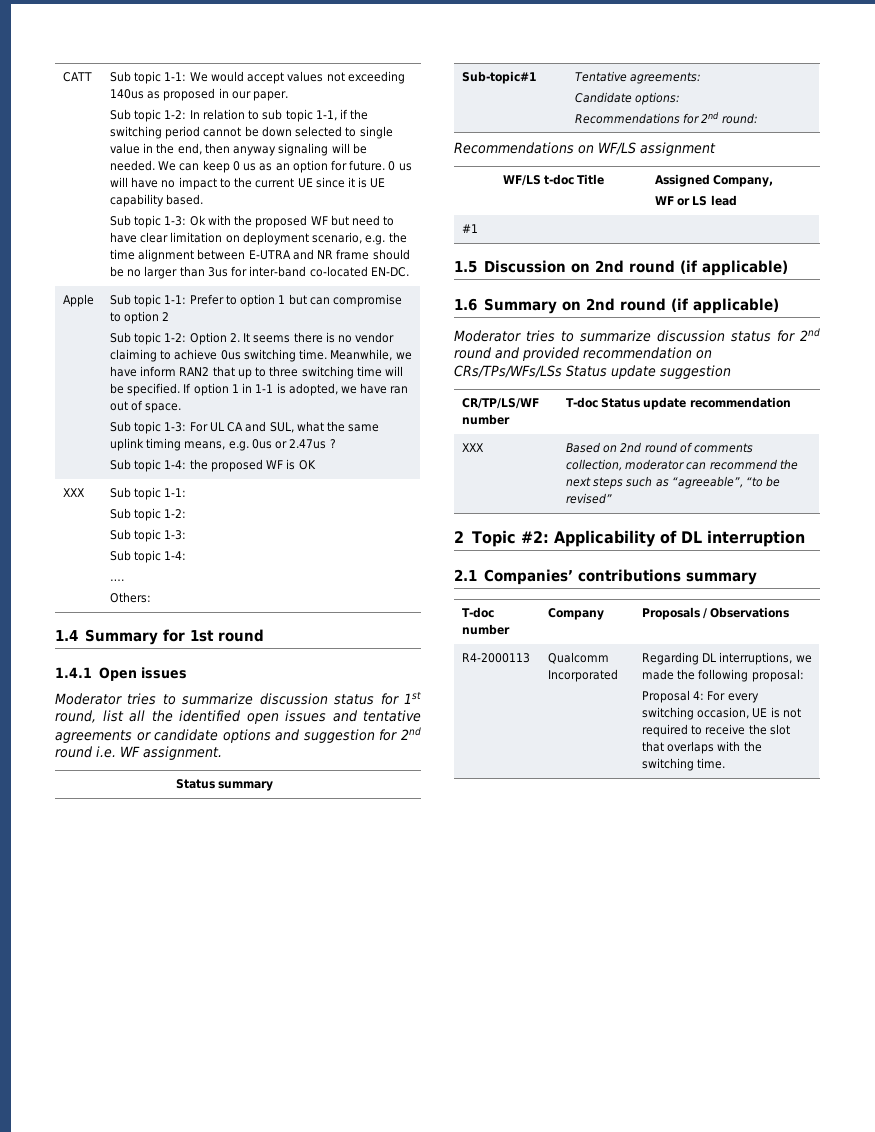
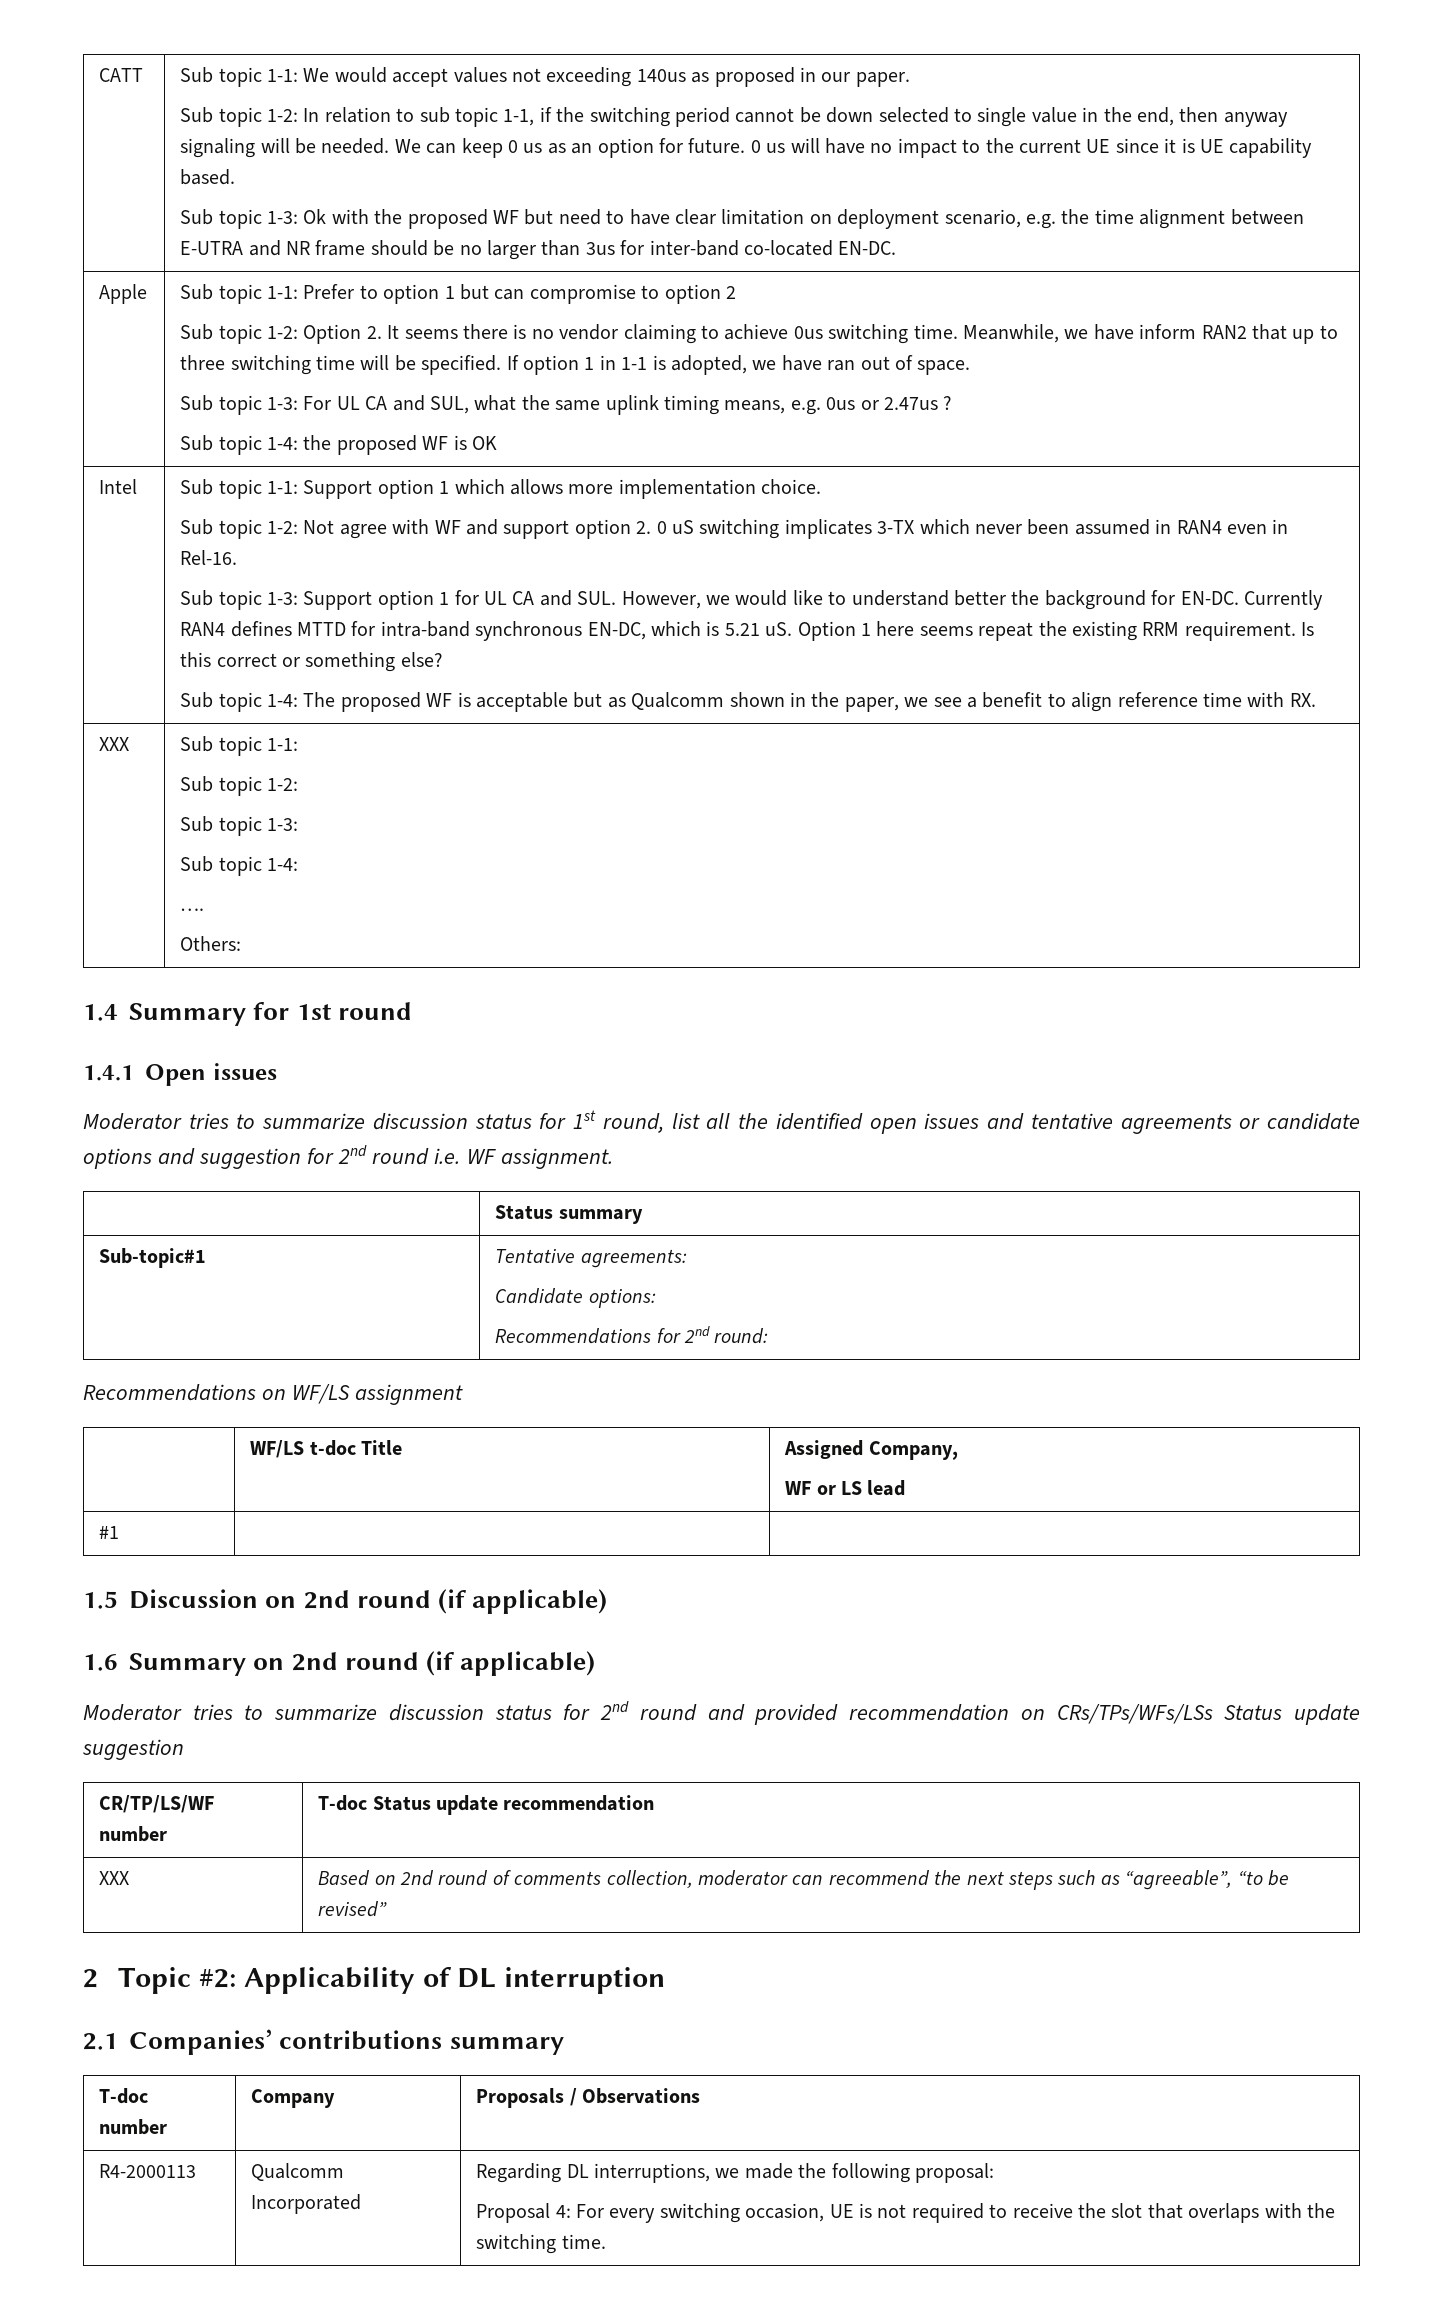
+ Intel | Sub topic 1-1: Support option 1 which allows more implementation choice.
+ Sub topic 1-2: Not agree with WF and support option 2. 0 uS switching implicates 3-TX which never been assumed in RAN4 even in Rel-16.
+ Sub topic 1-3: Support option 1 for UL CA and SUL. However, we would like to understand better the background for EN-DC. Currently RAN4 defines MTTD for intra-band synchronous EN-DC, which is 5.21 uS. Option 1 here seems repeat the existing RRM requirement. Is this correct or something else?
+ Sub topic 1-4: The proposed WF is acceptable but as Qualcomm shown in the paper, we see a benefit to align reference time with RX.

